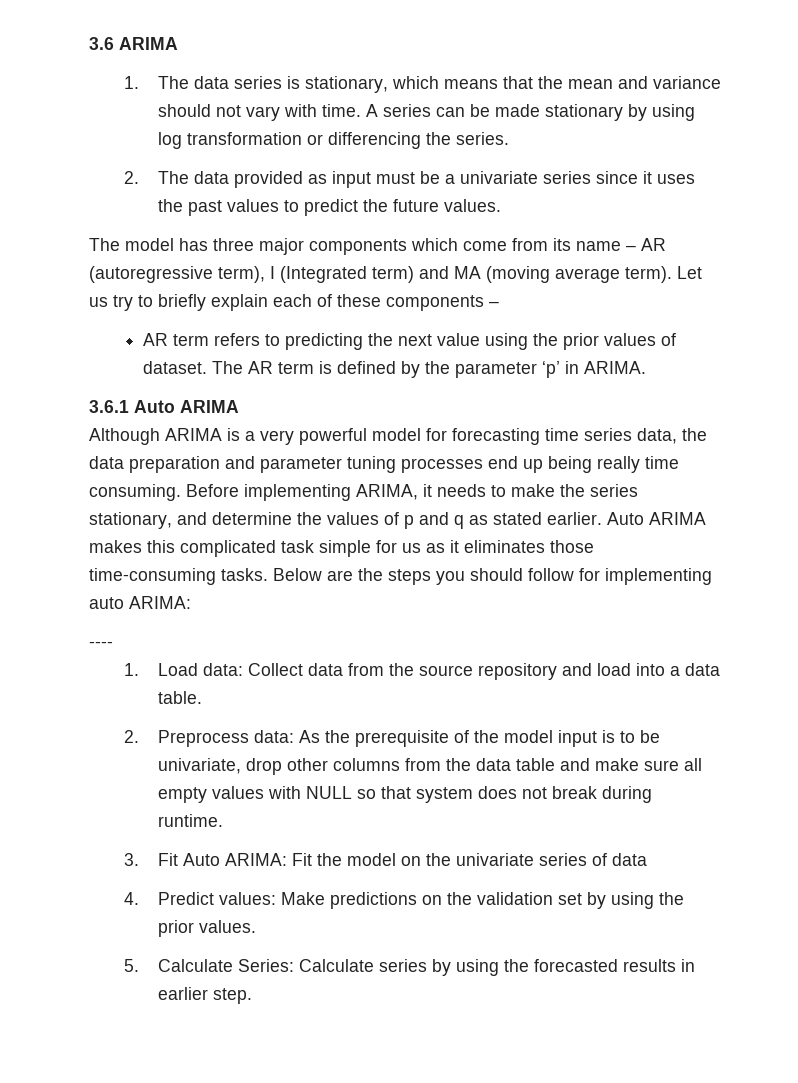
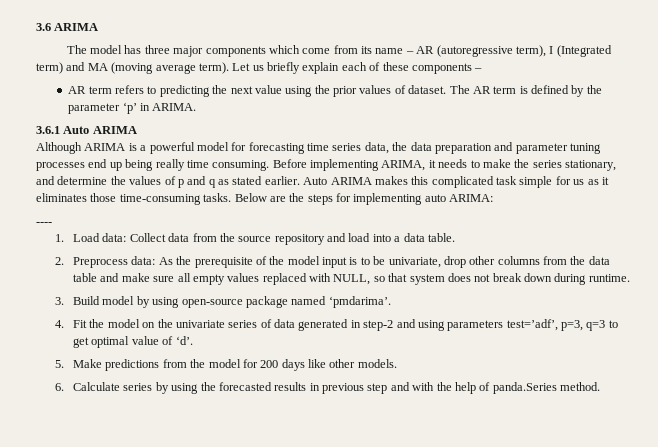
- 1. The data series is stationary, which means that the mean and variance should not vary with time. A series can be made stationary by using log transformation or differencing the series.
- 2. The data provided as input must be a univariate series since it uses the past values to predict the future values.
- Let us try to briefly explain each of these components –
+ Let us briefly explain each of these components –
- Although ARIMA is a very powerful model for forecasting time series data, the data preparation and parameter tuning processes end up being really time consuming.
+ Although ARIMA is a powerful model for forecasting time series data, the data preparation and parameter tuning processes end up being really time consuming.
- Below are the steps you should follow for implementing auto ARIMA:
+ Below are the steps for implementing auto ARIMA:
- 2. Preprocess data: As the prerequisite of the model input is to be univariate, drop other columns from the data table and make sure all empty values with NULL so that system does not break during runtime.
+ 2. Preprocess data: As the prerequisite of the model input is to be univariate, drop other columns from the data table and make sure all empty values replaced with NULL, so that system does not break down during runtime.
- 3. Fit Auto ARIMA: Fit the model on the univariate series of data
- 4. Predict values: Make predictions on the validation set by using the prior values.
- 5. Calculate Series: Calculate series by using the forecasted results in earlier step.
+ 3. Build model by using open-source package named ‘pmdarima’.
+ 4. Fit the model on the univariate series of data generated in step-2 and using parameters test=’adf’, p=3, q=3 to get optimal value of ‘d’.
+ 5. Make predictions from the model for 200 days like other models.
+ 6. Calculate series by using the forecasted results in previous step and with the help of panda.Series method.

